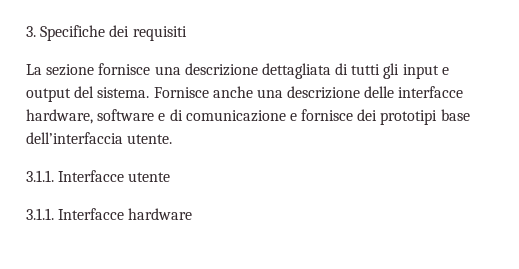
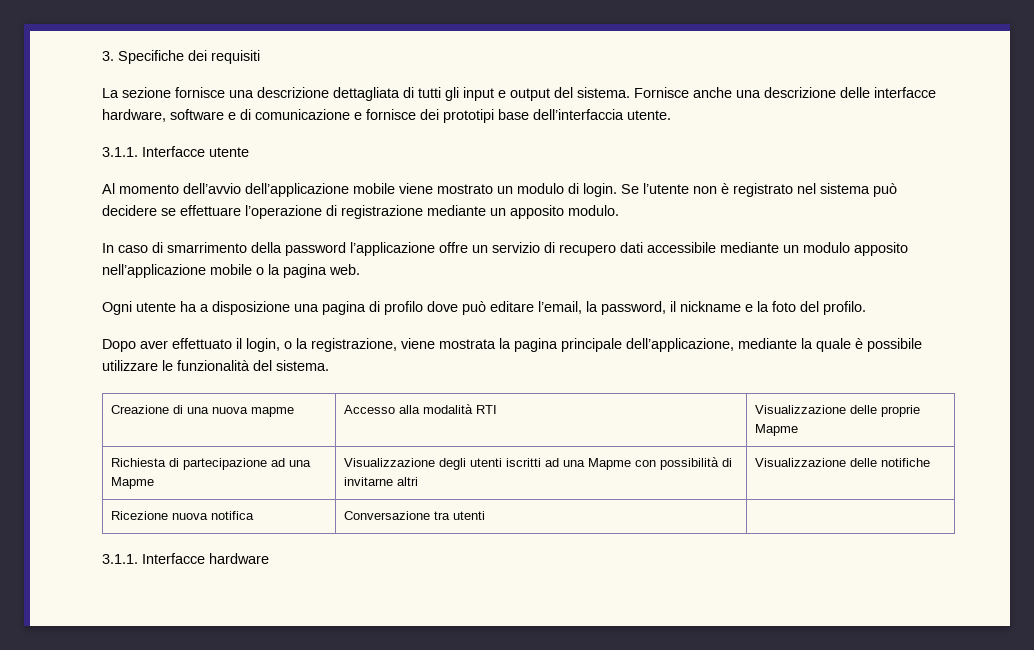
+ Al momento dell’avvio dell’applicazione mobile viene mostrato un modulo di login. Se l’utente non è registrato nel sistema può decidere se effettuare l’operazione di registrazione mediante un apposito modulo.
+ In caso di smarrimento della password l’applicazione offre un servizio di recupero dati accessibile mediante un modulo apposito nell’applicazione mobile o la pagina web.
+ Ogni utente ha a disposizione una pagina di profilo dove può editare l’email, la password, il nickname e la foto del profilo.
+ Dopo aver effettuato il login, o la registrazione, viene mostrata la pagina principale dell’applicazione, mediante la quale è possibile utilizzare le funzionalità del sistema.
+ Creazione di una nuova mapme | Accesso alla modalità RTI | Visualizzazione delle proprie Mapme
+ Richiesta di partecipazione ad una Mapme | Visualizzazione degli utenti iscritti ad una Mapme con possibilità di invitarne altri | Visualizzazione delle notifiche
+ Ricezione nuova notifica | Conversazione tra utenti |

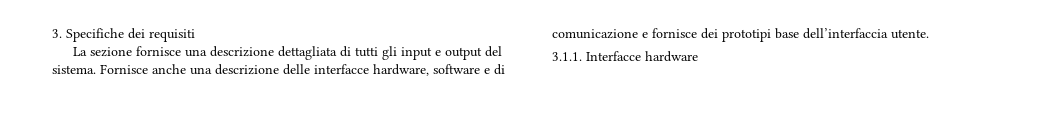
- 3.1.1. Interfacce utente
- Al momento dell’avvio dell’applicazione mobile viene mostrato un modulo di login. Se l’utente non è registrato nel sistema può decidere se effettuare l’operazione di registrazione mediante un apposito modulo.
- In caso di smarrimento della password l’applicazione offre un servizio di recupero dati accessibile mediante un modulo apposito nell’applicazione mobile o la pagina web.
- Ogni utente ha a disposizione una pagina di profilo dove può editare l’email, la password, il nickname e la foto del profilo.
- Dopo aver effettuato il login, o la registrazione, viene mostrata la pagina principale dell’applicazione, mediante la quale è possibile utilizzare le funzionalità del sistema.
- Creazione di una nuova mapme | Accesso alla modalità RTI | Visualizzazione delle proprie Mapme
- Richiesta di partecipazione ad una Mapme | Visualizzazione degli utenti iscritti ad una Mapme con possibilità di invitarne altri | Visualizzazione delle notifiche
- Ricezione nuova notifica | Conversazione tra utenti |

